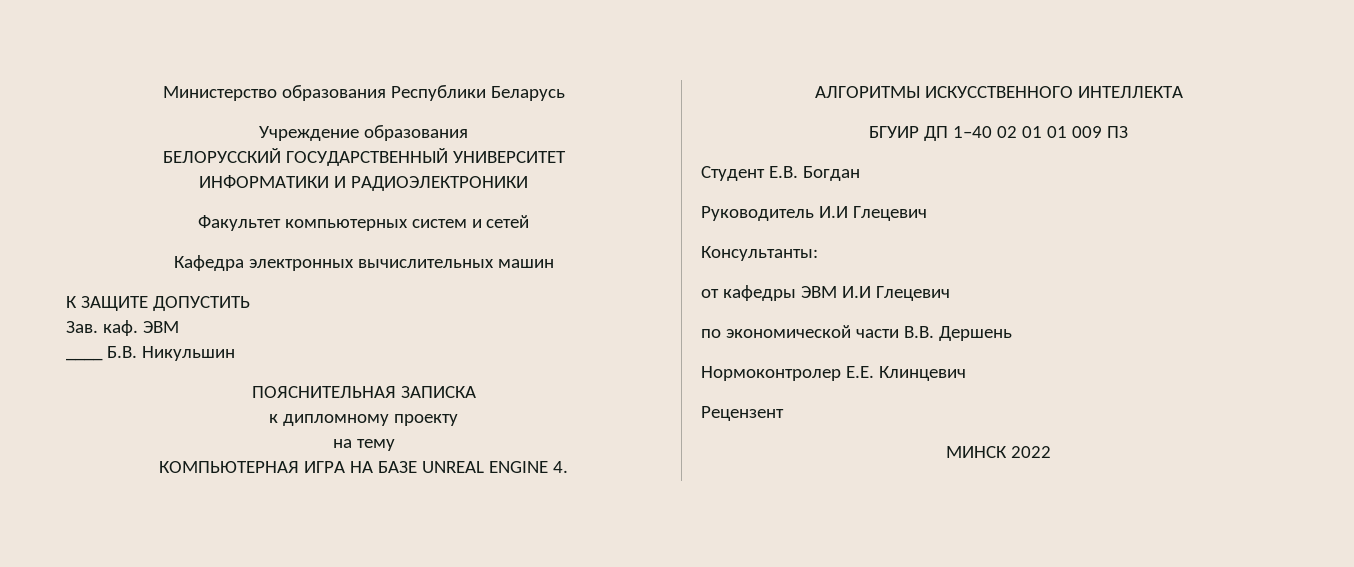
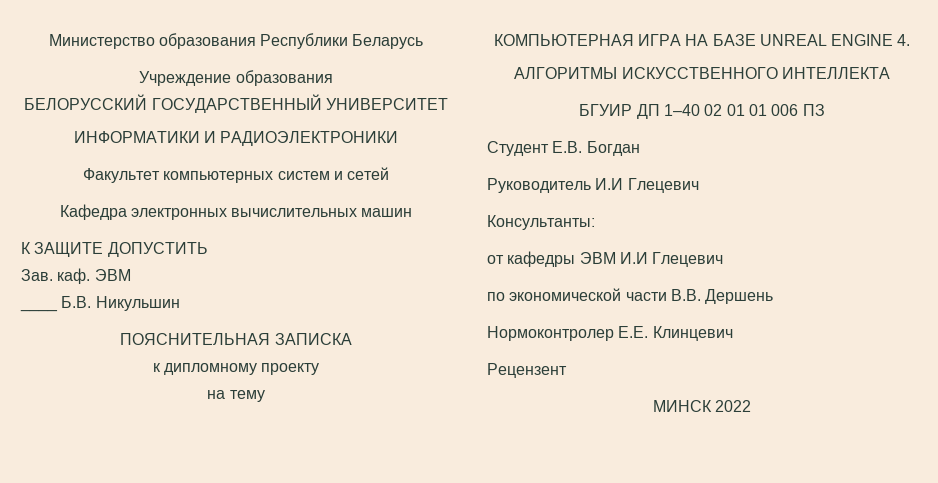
- БГУИР ДП 1–40 02 01 01 009 ПЗ
+ БГУИР ДП 1–40 02 01 01 006 ПЗ

